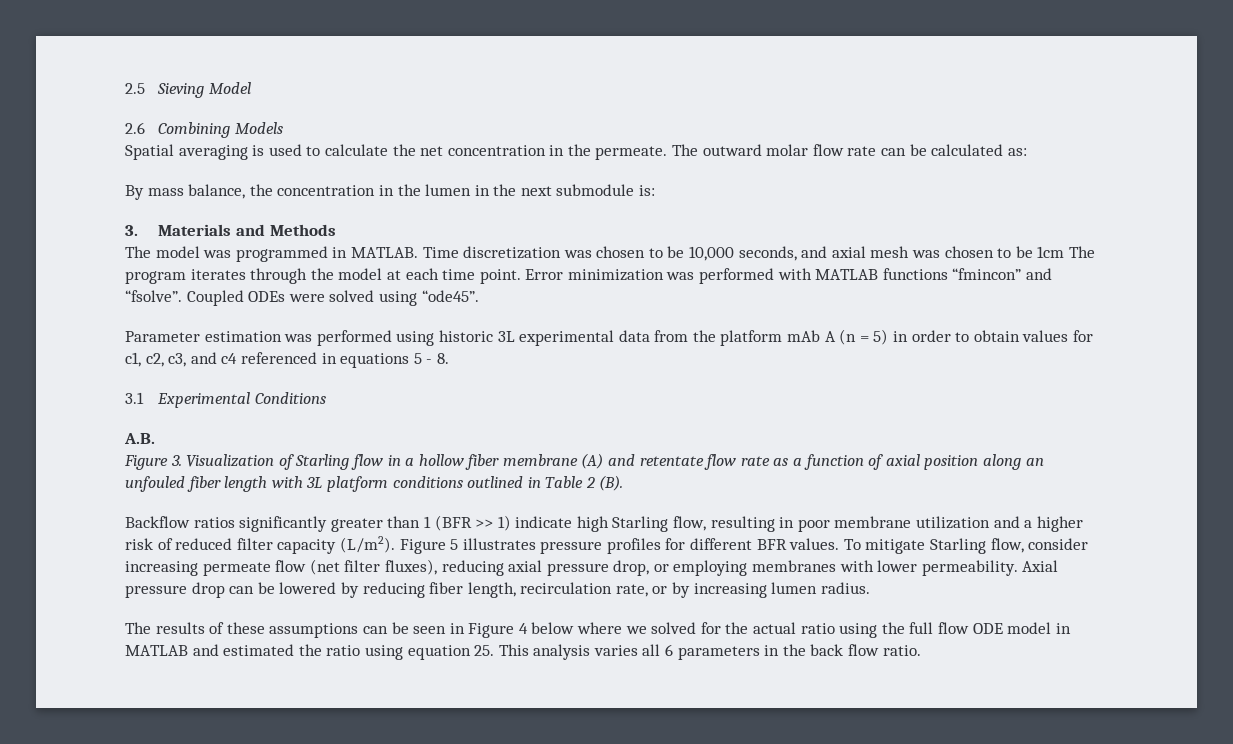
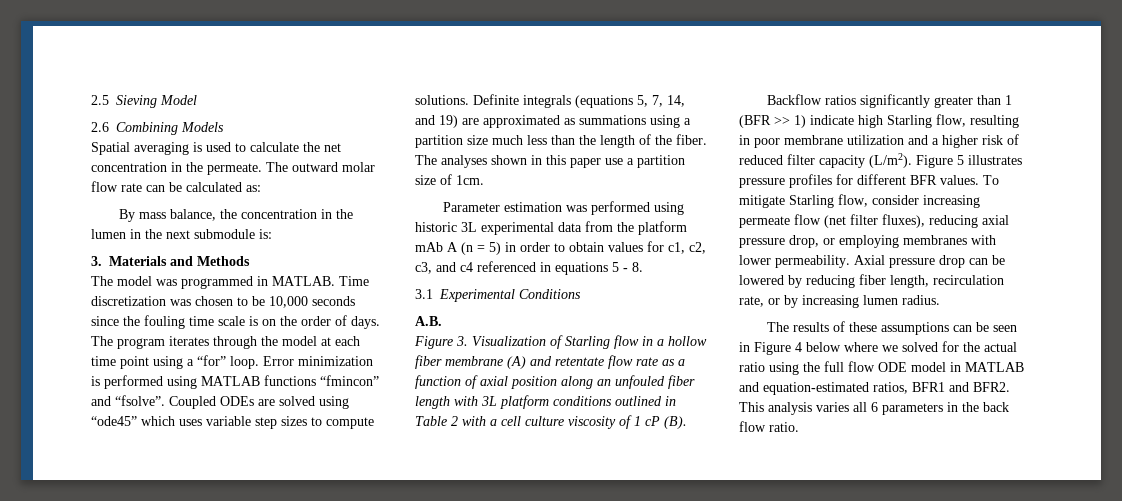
- Time discretization was chosen to be 10,000 seconds, and axial mesh was chosen to be 1cm The program iterates through the model at each time point. Error minimization was performed with MATLAB functions “fmincon” and “fsolve”.
+ Time discretization was chosen to be 10,000 seconds since the fouling time scale is on the order of days. The program iterates through the model at each time point using a “for” loop. Error minimization is performed using MATLAB functions “fmincon” and “fsolve”.
- Coupled ODEs were solved using “ode45”.
+ Coupled ODEs are solved using “ode45” which uses variable step sizes to compute solutions. Definite integrals (equations 5, 7, 14, and 19) are approximated as summations using a partition size much less than the length of the fiber. The analyses shown in this paper use a partition size of 1cm.
- Figure 3. Visualization of Starling flow in a hollow fiber membrane (A) and retentate flow rate as a function of axial position along an unfouled fiber length with 3L platform conditions outlined in Table 2 (B).
+ Figure 3. Visualization of Starling flow in a hollow fiber membrane (A) and retentate flow rate as a function of axial position along an unfouled fiber length with 3L platform conditions outlined in Table 2 with a cell culture viscosity of 1 cP (B).
- The results of these assumptions can be seen in Figure 4 below where we solved for the actual ratio using the full flow ODE model in MATLAB and estimated the ratio using equation 25. This analysis varies all 6 parameters in the back flow ratio.
+ The results of these assumptions can be seen in Figure 4 below where we solved for the actual ratio using the full flow ODE model in MATLAB and equation-estimated ratios, BFR1 and BFR2. This analysis varies all 6 parameters in the back flow ratio.

